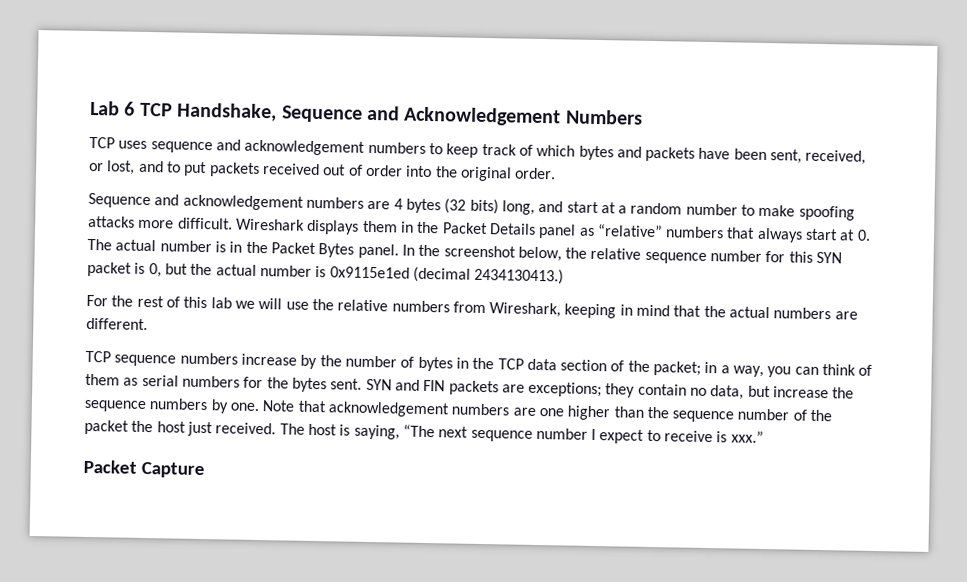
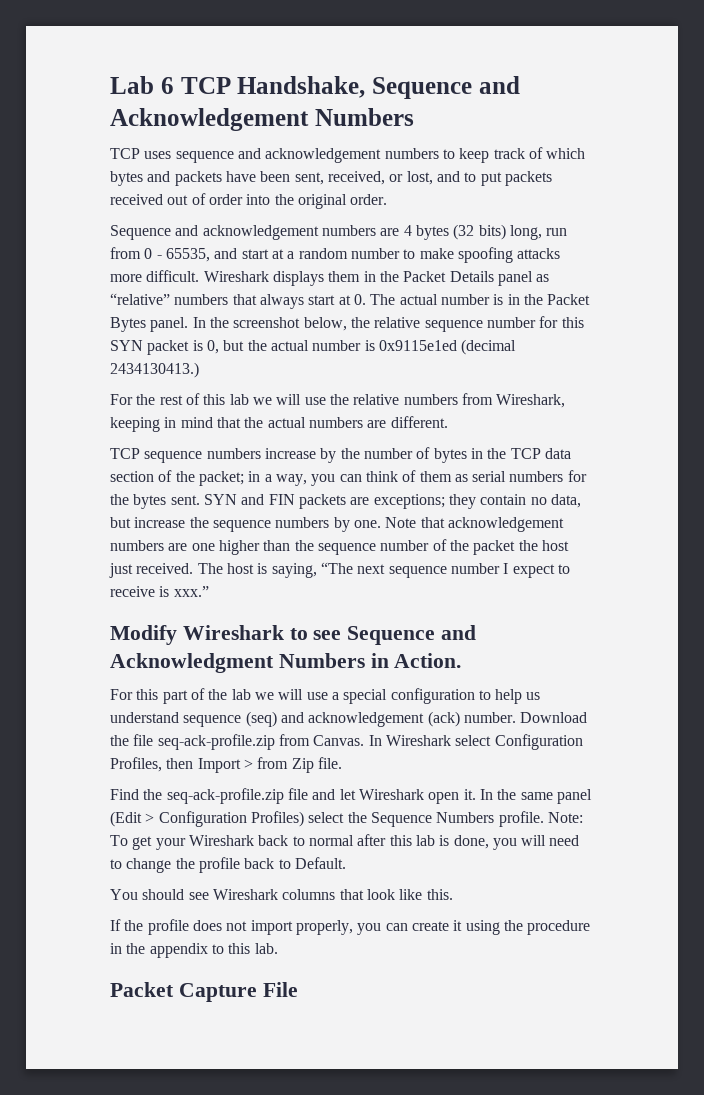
- Sequence and acknowledgement numbers are 4 bytes (32 bits) long, and start at a random number to make spoofing attacks more difficult.
+ Sequence and acknowledgement numbers are 4 bytes (32 bits) long, run from 0 - 65535, and start at a random number to make spoofing attacks more difficult.
+ Modify Wireshark to see Sequence and Acknowledgment Numbers in Action.
+ For this part of the lab we will use a special configuration to help us understand sequence (seq) and acknowledgement (ack) number. Download the file seq-ack-profile.zip from Canvas. In Wireshark select Configuration Profiles, then Import > from Zip file.
+ Find the seq-ack-profile.zip file and let Wireshark open it. In the same panel (Edit > Configuration Profiles) select the Sequence Numbers profile. Note: To get your Wireshark back to normal after this lab is done, you will need to change the profile back to Default.
+ You should see Wireshark columns that look like this.
+ If the profile does not import properly, you can create it using the procedure in the appendix to this lab.
- Packet Capture
+ Packet Capture File

